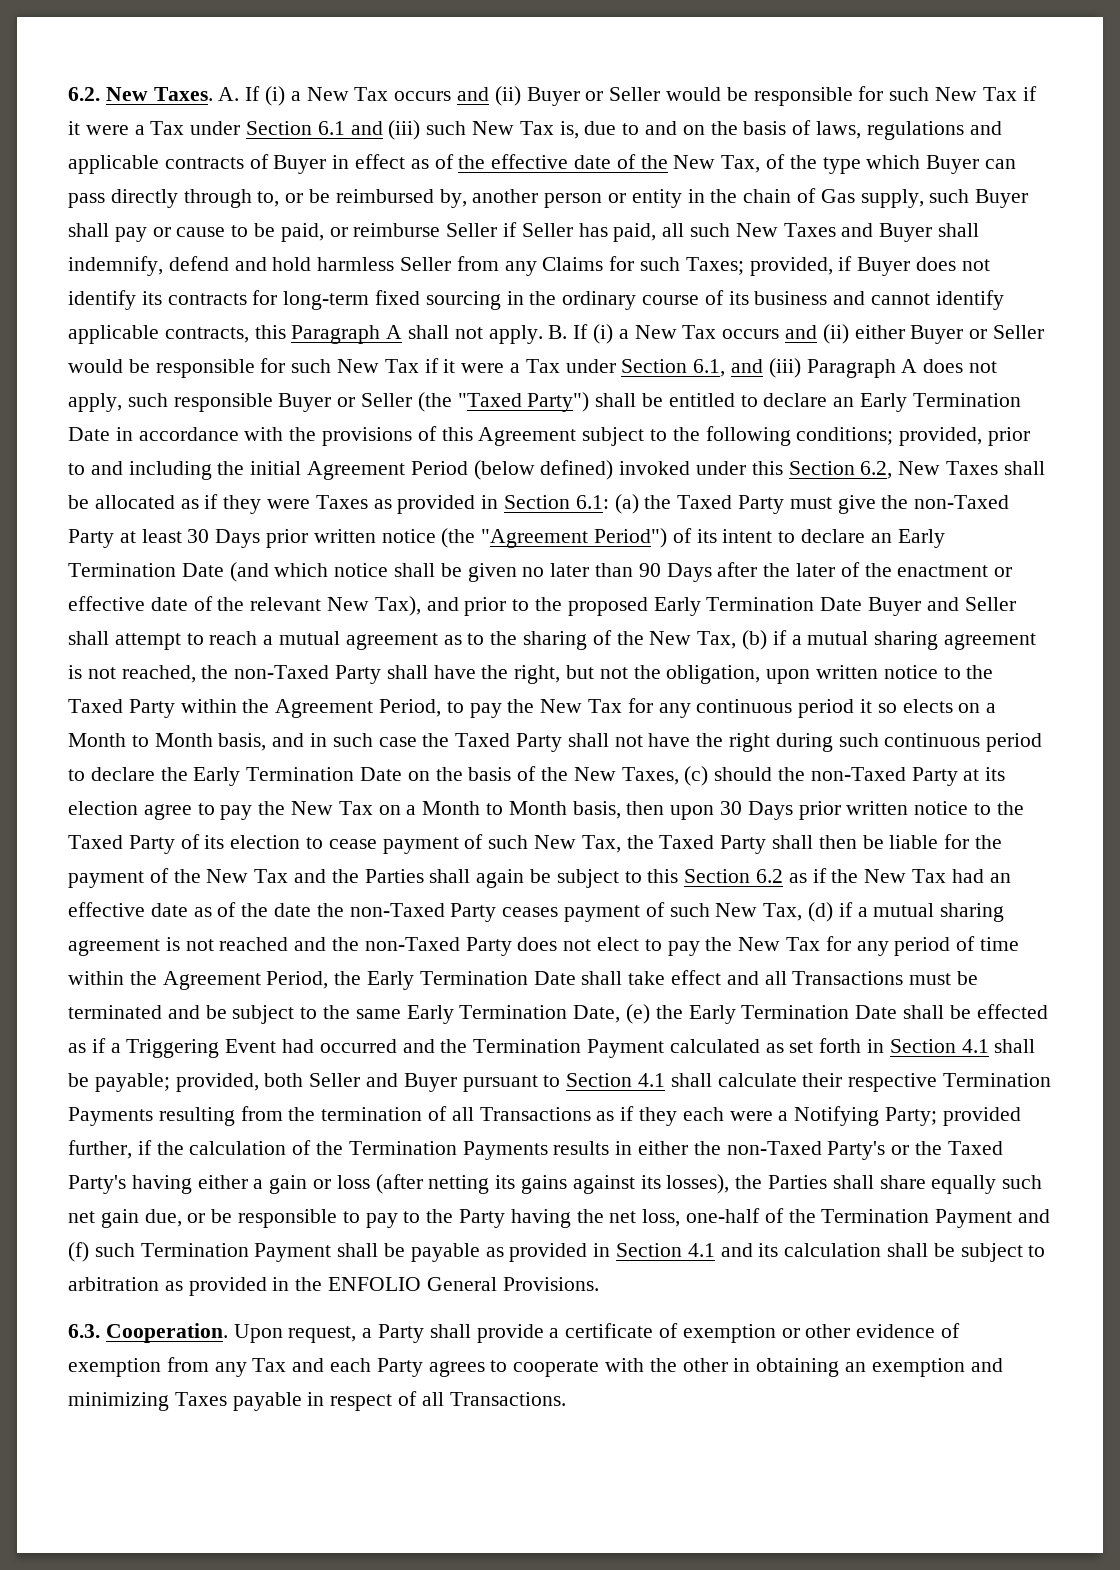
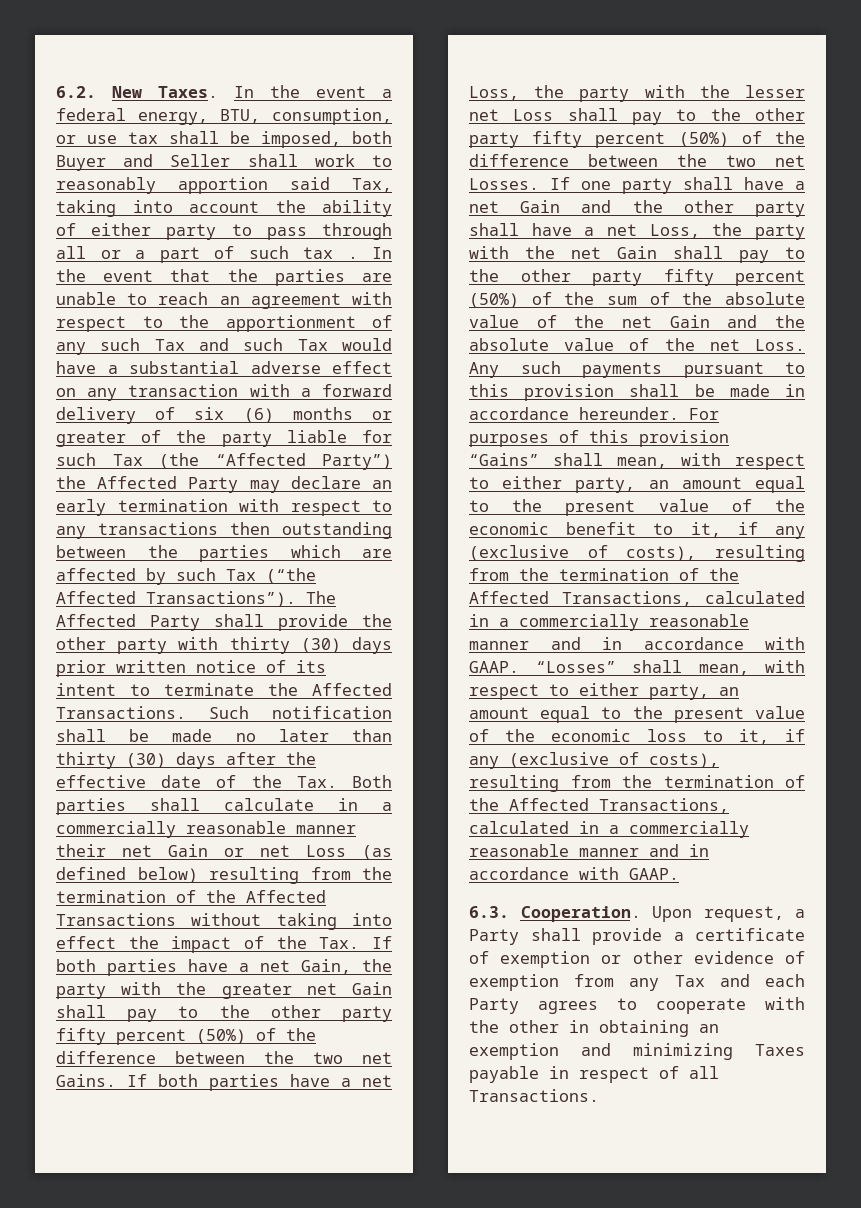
- A. If (i) a New Tax occurs and (ii) Buyer or Seller would be responsible for such New Tax if it were a Tax under Section 6.1 and (iii) such New Tax is, due to and on the basis of laws, regulations and applicable contracts of Buyer in effect as of the effective date of the New Tax, of the type which Buyer can pass directly through to, or be reimbursed by, another person or entity in the chain of Gas supply, such Buyer shall pay or cause to be paid, or reimburse Seller if Seller has paid, all such New Taxes and Buyer shall indemnify, defend and hold harmless Seller from any Claims for such Taxes; provided, if Buyer does not identify its contracts for long-term fixed sourcing in the ordinary course of its business and cannot identify applicable contracts, this Paragraph A shall not apply. B. If (i) a New Tax occurs and (ii) either Buyer or Seller would be responsible for such New Tax if it were a Tax under Section 6.1, and (iii) Paragraph A does not apply, such responsible Buyer or Seller (the "Taxed Party") shall be entitled to declare an Early Termination Date in accordance with the provisions of this Agreement subject to the following conditions; provided, prior to and including the initial Agreement Period (below defined) invoked under this Section 6.2, New Taxes shall be allocated as if they were Taxes as provided in Section 6.1: (a) the Taxed Party must give the non-Taxed Party at least 30 Days prior written notice (the "Agreement Period") of its intent to declare an Early Termination Date (and which notice shall be given no later than 90 Days after the later of the enactment or effective date of the relevant New Tax), and prior to the proposed Early Termination Date Buyer and Seller shall attempt to reach a mutual agreement as to the sharing of the New Tax, (b) if a mutual sharing agreement is not reached, the non-Taxed Party shall have the right, but not the obligation, upon written notice to the Taxed Party within the Agreement Period, to pay the New Tax for any continuous period it so elects on a Month to Month basis, and in such case the Taxed Party shall not have the right during such continuous period to declare the Early Termination Date on the basis of the New Taxes, (c) should the non-Taxed Party at its election agree to pay the New Tax on a Month to Month basis, then upon 30 Days prior written notice to the Taxed Party of its election to cease payment of such New Tax, the Taxed Party shall then be liable for the payment of the New Tax and the Parties shall again be subject to this Section 6.2 as if the New Tax had an effective date as of the date the non-Taxed Party ceases payment of such New Tax, (d) if a mutual sharing agreement is not reached and the non-Taxed Party does not elect to pay the New Tax for any period of time within the Agreement Period, the Early Termination Date shall take effect and all Transactions must be terminated and be subject to the same Early Termination Date, (e) the Early Termination Date shall be effected as if a Triggering Event had occurred and the Termination Payment calculated as set forth in Section 4.1 shall be payable; provided, both Seller and Buyer pursuant to Section 4.1 shall calculate their respective Termination Payments resulting from the termination of all Transactions as if they each were a Notifying Party; provided further, if the calculation of the Termination Payments results in either the non-Taxed Party's or the Taxed Party's having either a gain or loss (after netting its gains against its losses), the Parties shall share equally such net gain due, or be responsible to pay to the Party having the net loss, one-half of the Termination Payment and (f) such Termination Payment shall be payable as provided in Section 4.1 and its calculation shall be subject to arbitration as provided in the ENFOLIO General Provisions.
+ In the event a federal energy, BTU, consumption, or use tax shall be imposed, both Buyer and Seller shall work to reasonably apportion said Tax, taking into account the ability of either party to pass through all or a part of such tax . In the event that the parties are unable to reach an agreement with respect to the apportionment of any such Tax and such Tax would have a substantial adverse effect on any transaction with a forward delivery of six (6) months or greater of the party liable for such Tax (the “Affected Party”) the Affected Party may declare an early termination with respect to any transactions then outstanding between the parties which are affected by such Tax (“the Affected Transactions”). The Affected Party shall provide the other party with thirty (30) days prior written notice of its intent to terminate the Affected Transactions. Such notification shall be made no later than thirty (30) days after the effective date of the Tax. Both parties shall calculate in a commercially reasonable manner their net Gain or net Loss (as defined below) resulting from the termination of the Affected Transactions without taking into effect the impact of the Tax. If both parties have a net Gain, the party with the greater net Gain shall pay to the other party fifty percent (50%) of the difference between the two net Gains. If both parties have a net Loss, the party with the lesser net Loss shall pay to the other party fifty percent (50%) of the difference between the two net Losses. If one party shall have a net Gain and the other party shall have a net Loss, the party with the net Gain shall pay to the other party fifty percent (50%) of the sum of the absolute value of the net Gain and the absolute value of the net Loss. Any such payments pursuant to this provision shall be made in accordance hereunder. For purposes of this provision “Gains” shall mean, with respect to either party, an amount equal to the present value of the economic benefit to it, if any (exclusive of costs), resulting from the termination of the Affected Transactions, calculated in a commercially reasonable manner and in accordance with GAAP. “Losses” shall mean, with respect to either party, an amount equal to the present value of the economic loss to it, if any (exclusive of costs), resulting from the termination of the Affected Transactions, calculated in a commercially reasonable manner and in accordance with GAAP.

